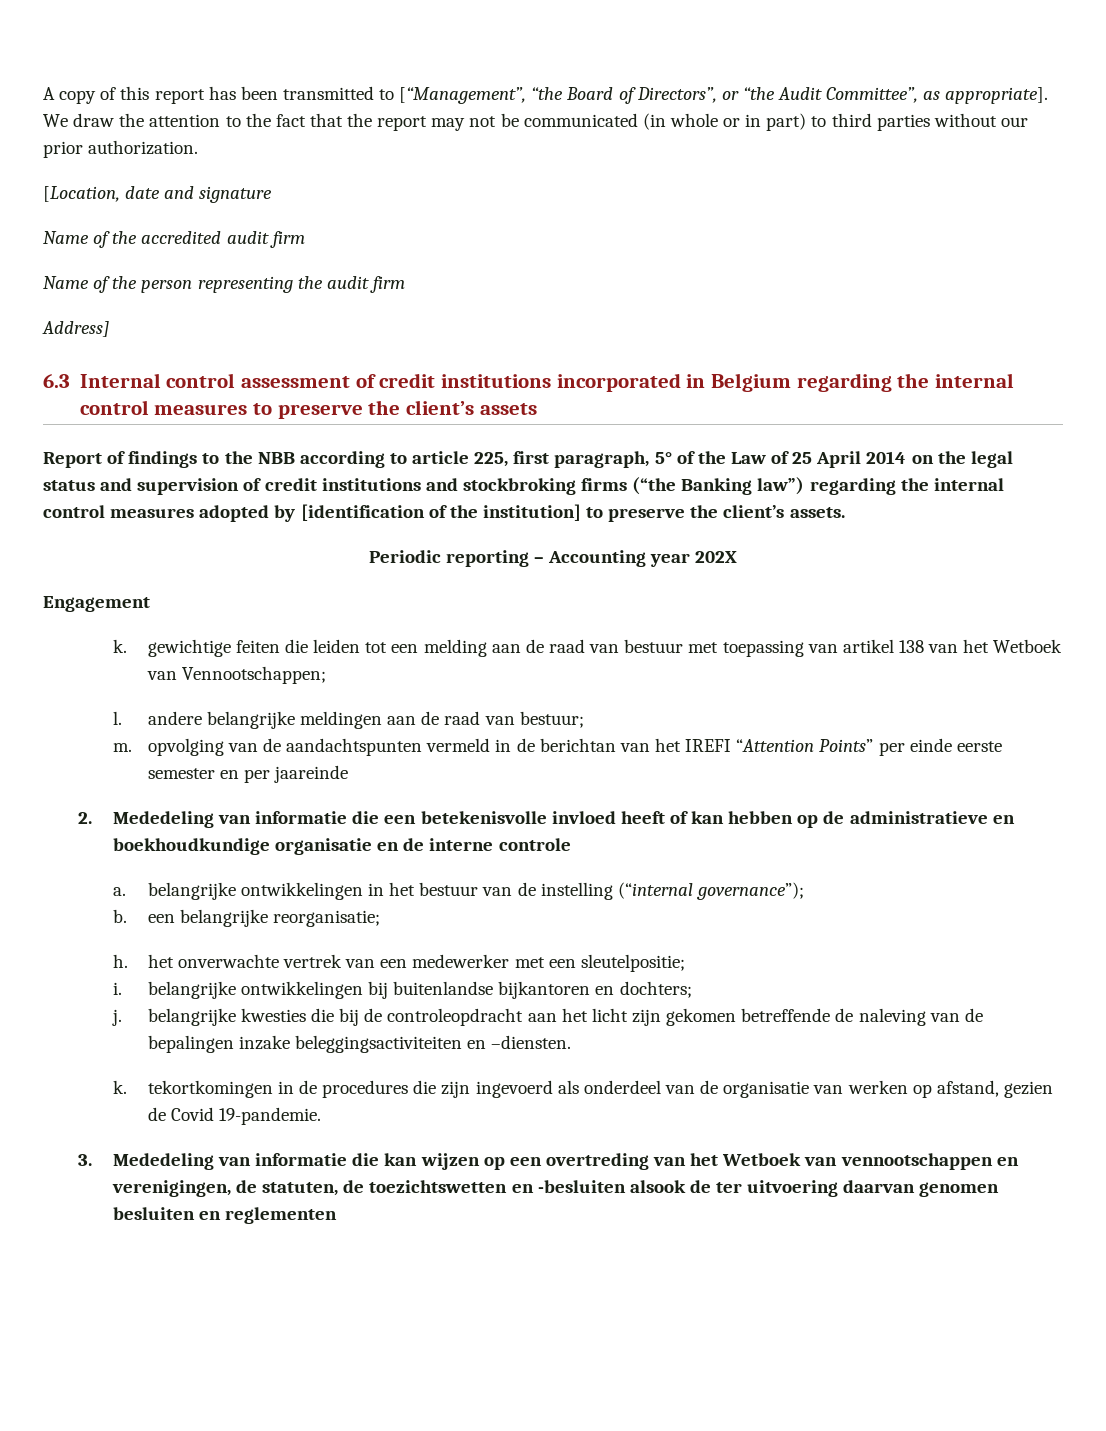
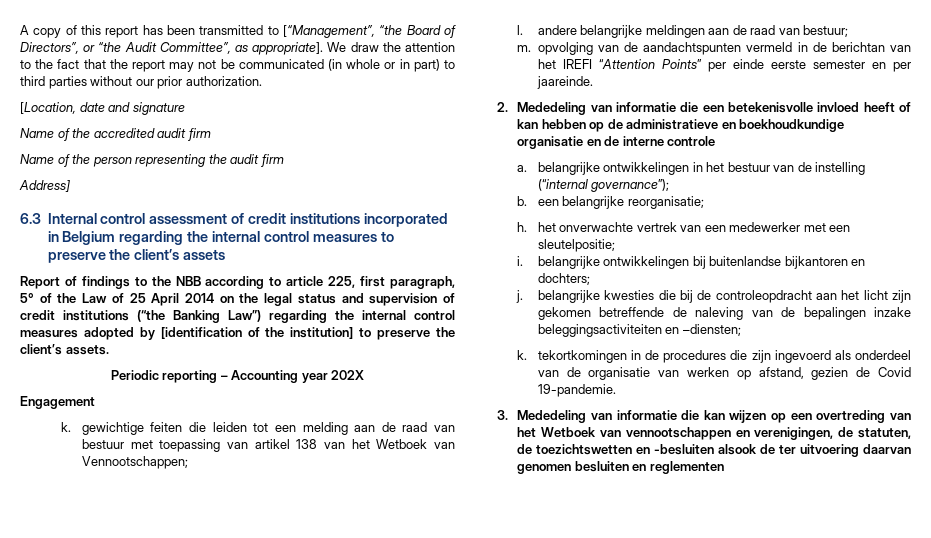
- Report of findings to the NBB according to article 225, first paragraph, 5° of the Law of 25 April 2014 on the legal status and supervision of credit institutions and stockbroking firms (“the Banking law”) regarding the internal control measures adopted by [identification of the institution] to preserve the client’s assets.
+ Report of findings to the NBB according to article 225, first paragraph, 5° of the Law of 25 April 2014 on the legal status and supervision of credit institutions (“the Banking Law”) regarding the internal control measures adopted by [identification of the institution] to preserve the client’s assets.
- m. opvolging van de aandachtspunten vermeld in de berichtan van het IREFI “Attention Points” per einde eerste semester en per jaareinde
+ m. opvolging van de aandachtspunten vermeld in de berichtan van het IREFI “Attention Points” per einde eerste semester en per jaareinde.
- j. belangrijke kwesties die bij de controleopdracht aan het licht zijn gekomen betreffende de naleving van de bepalingen inzake beleggingsactiviteiten en –diensten.
+ j. belangrijke kwesties die bij de controleopdracht aan het licht zijn gekomen betreffende de naleving van de bepalingen inzake beleggingsactiviteiten en –diensten;

